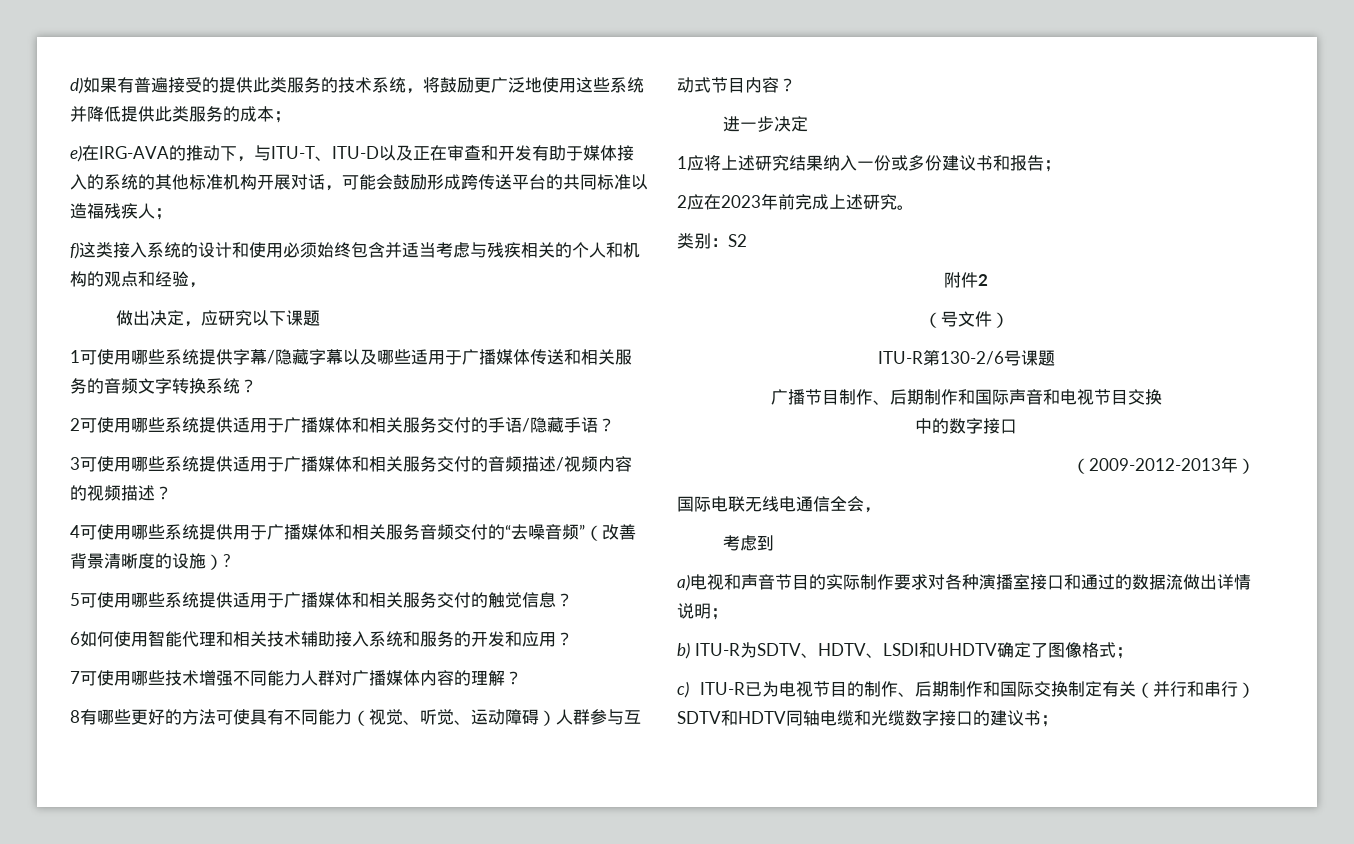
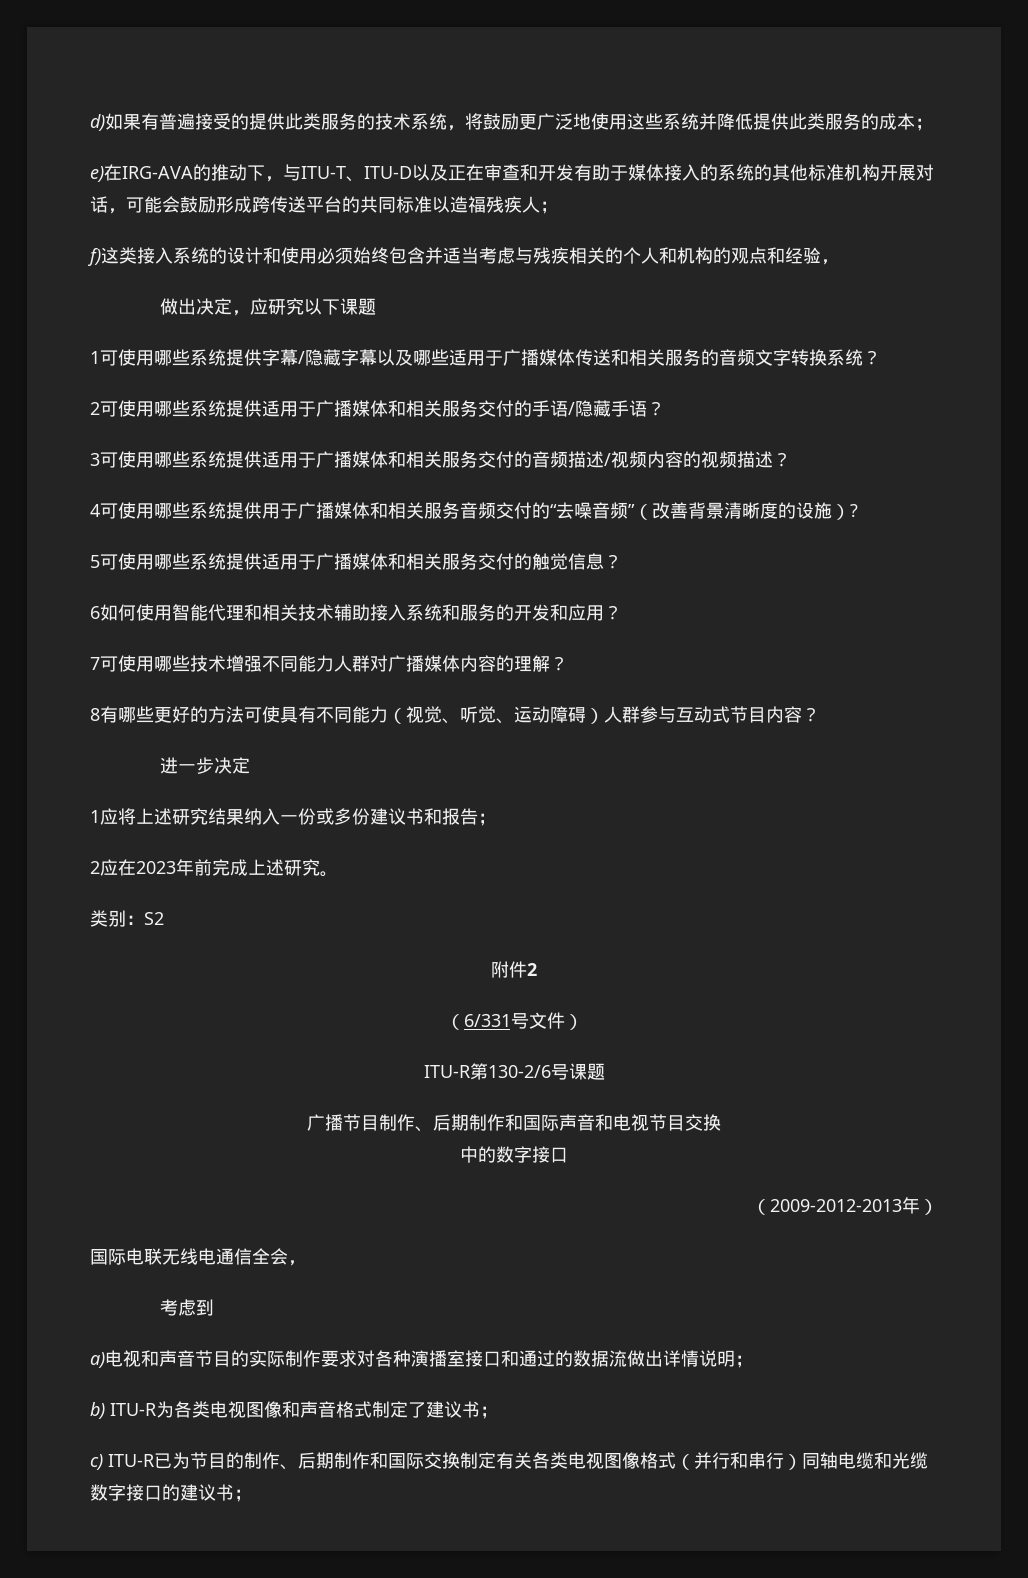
- （号文件）
+ （6/331号文件）
- b) ITU-R为SDTV、HDTV、LSDI和UHDTV确定了图像格式；
+ b) ITU-R为各类电视图像和声音格式制定了建议书；
- c) ITU-R已为电视节目的制作、后期制作和国际交换制定有关（并行和串行）SDTV和HDTV同轴电缆和光缆数字接口的建议书；
+ c) ITU-R已为节目的制作、后期制作和国际交换制定有关各类电视图像格式（并行和串行）同轴电缆和光缆数字接口的建议书；

